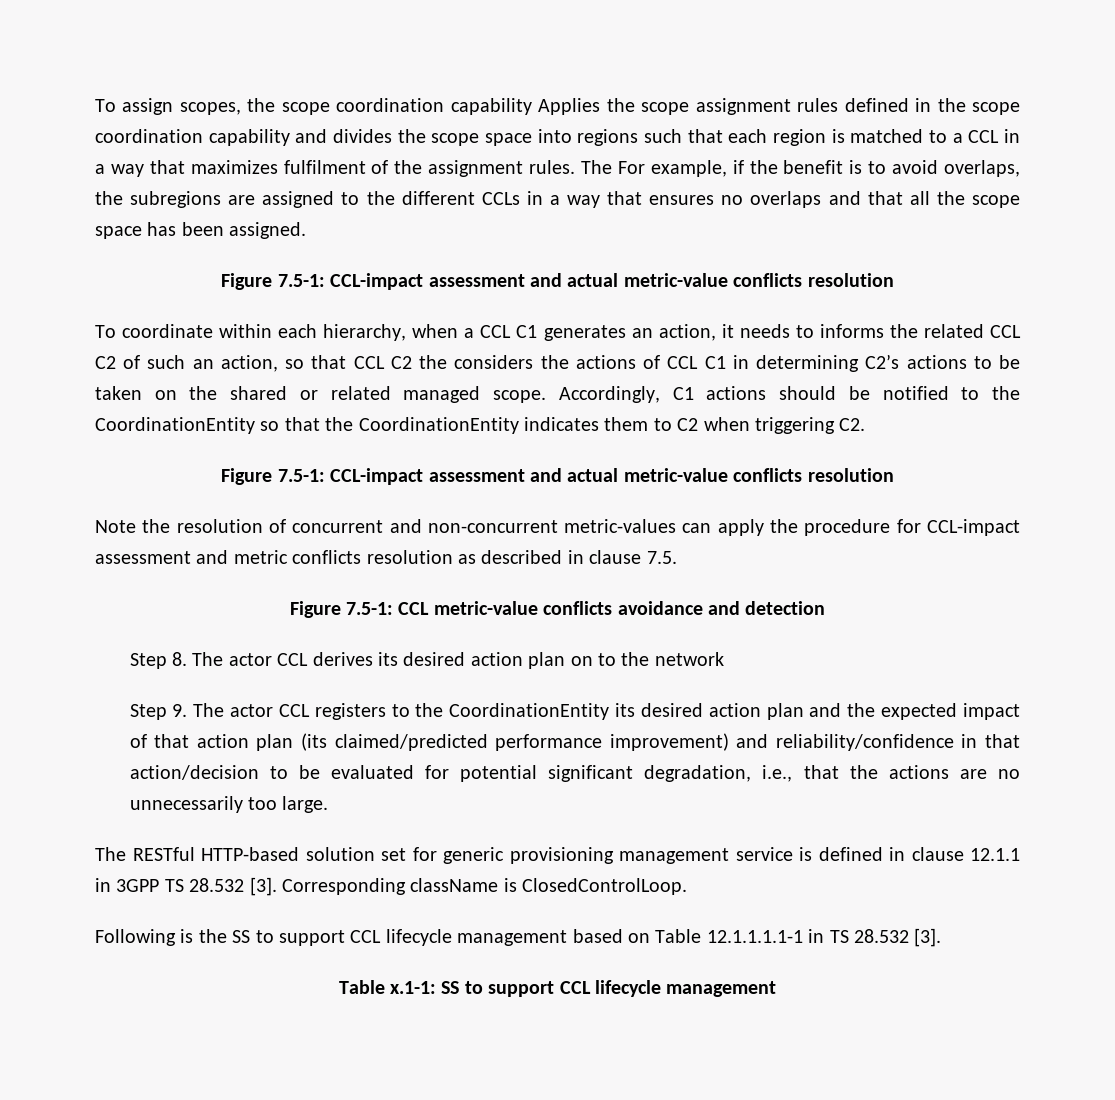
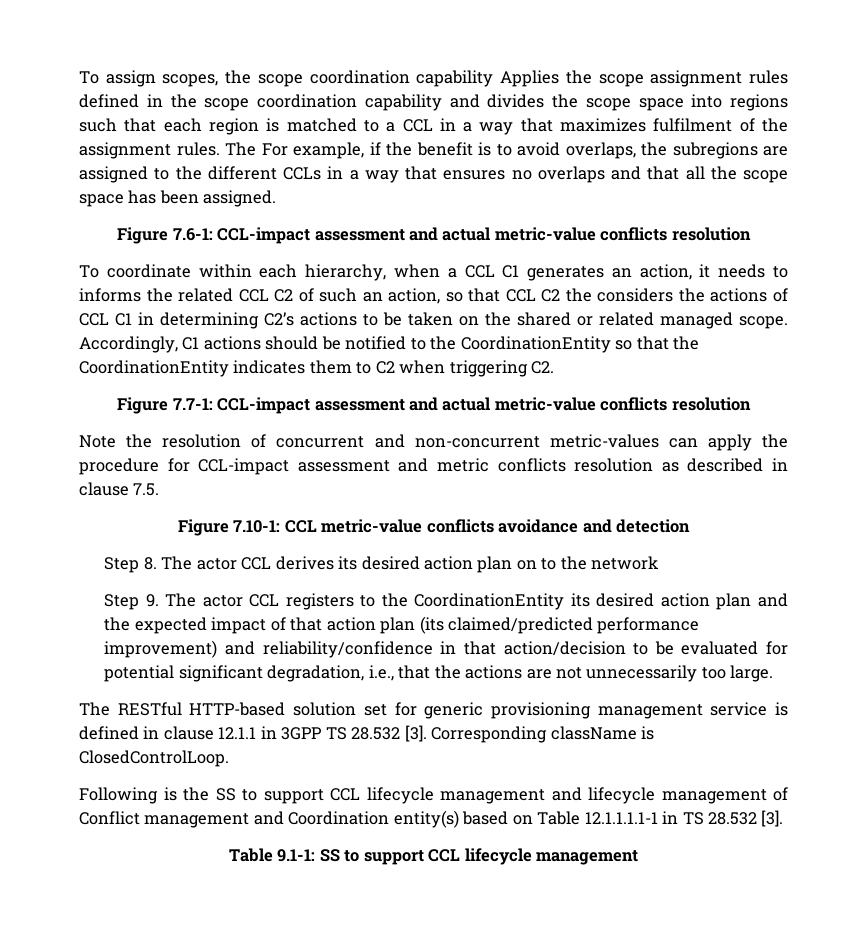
  The For example, if the benefit is to avoid overlaps, the subregions are assigned to the different CCLs in a way that ensures no overlaps and that all the scope space has been assigned.
- Figure 7.5-1: CCL-impact assessment and actual metric-value conflicts resolution
+ Figure 7.6-1: CCL-impact assessment and actual metric-value conflicts resolution
  Accordingly, C1 actions should be notified to the CoordinationEntity so that the CoordinationEntity indicates them to C2 when triggering C2.
- Figure 7.5-1: CCL-impact assessment and actual metric-value conflicts resolution
+ Figure 7.7-1: CCL-impact assessment and actual metric-value conflicts resolution
- Figure 7.5-1: CCL metric-value conflicts avoidance and detection
+ Figure 7.10-1: CCL metric-value conflicts avoidance and detection
- Step 9. The actor CCL registers to the CoordinationEntity its desired action plan and the expected impact of that action plan (its claimed/predicted performance improvement) and reliability/confidence in that action/decision to be evaluated for potential significant degradation, i.e., that the actions are no unnecessarily too large.
+ Step 9. The actor CCL registers to the CoordinationEntity its desired action plan and the expected impact of that action plan (its claimed/predicted performance improvement) and reliability/confidence in that action/decision to be evaluated for potential significant degradation, i.e., that the actions are not unnecessarily too large.
- Following is the SS to support CCL lifecycle management based on Table 12.1.1.1.1-1 in TS 28.532 [3].
+ Following is the SS to support CCL lifecycle management and lifecycle management of Conflict management and Coordination entity(s) based on Table 12.1.1.1.1-1 in TS 28.532 [3].
- Table x.1-1: SS to support CCL lifecycle management
+ Table 9.1-1: SS to support CCL lifecycle management

